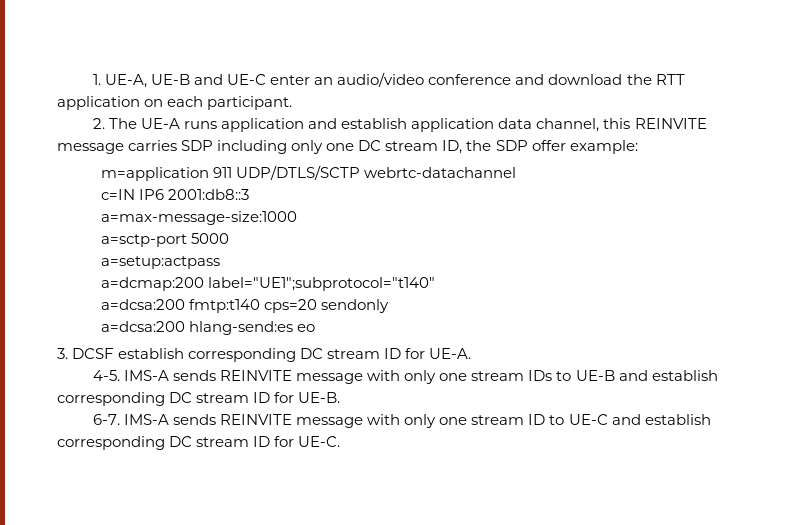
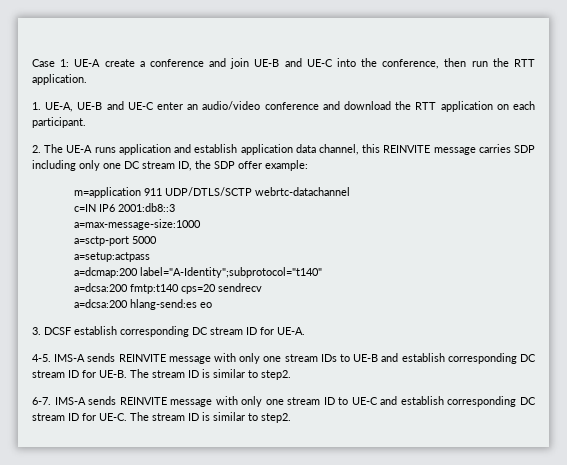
+ Case 1: UE-A create a conference and join UE-B and UE-C into the conference, then run the RTT application.
- a=dcmap:200 label="UE1";subprotocol="t140"
+ a=dcmap:200 label="A-Identity";subprotocol="t140"
- a=dcsa:200 fmtp:t140 cps=20 sendonly
+ a=dcsa:200 fmtp:t140 cps=20 sendrecv
- IMS-A sends REINVITE message with only one stream IDs to UE-B and establish corresponding DC stream ID for UE-B.
+ IMS-A sends REINVITE message with only one stream IDs to UE-B and establish corresponding DC stream ID for UE-B. The stream ID is similar to step2.
- IMS-A sends REINVITE message with only one stream ID to UE-C and establish corresponding DC stream ID for UE-C.
+ IMS-A sends REINVITE message with only one stream ID to UE-C and establish corresponding DC stream ID for UE-C. The stream ID is similar to step2.

